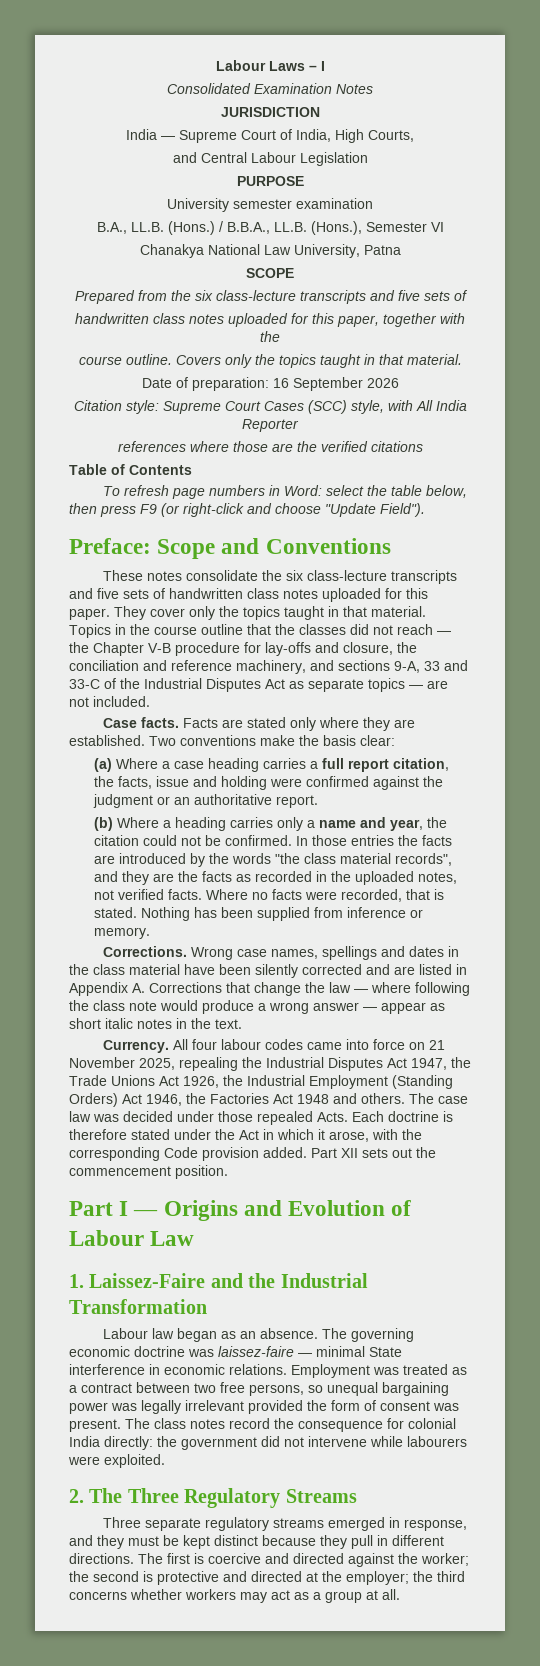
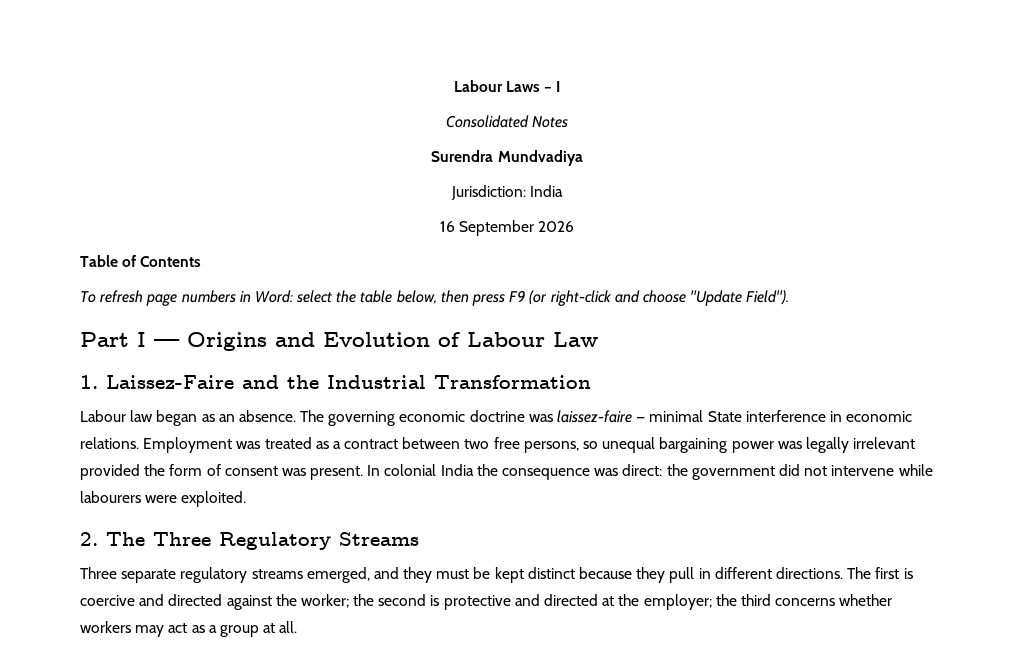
- Consolidated Examination Notes
+ Consolidated Notes
- JURISDICTION
- India — Supreme Court of India, High Courts,
- and Central Labour Legislation
- PURPOSE
- University semester examination
- B.A., LL.B. (Hons.) / B.B.A., LL.B. (Hons.), Semester VI
- Chanakya National Law University, Patna
- SCOPE
- Prepared from the six class-lecture transcripts and five sets of
- handwritten class notes uploaded for this paper, together with the
- course outline. Covers only the topics taught in that material.
- Date of preparation: 16 September 2026
- Citation style: Supreme Court Cases (SCC) style, with All India Reporter
- references where those are the verified citations
+ Surendra Mundvadiya
+ Jurisdiction: India
+ 16 September 2026
- Preface: Scope and Conventions
- These notes consolidate the six class-lecture transcripts and five sets of handwritten class notes uploaded for this paper. They cover only the topics taught in that material. Topics in the course outline that the classes did not reach — the Chapter V-B procedure for lay-offs and closure, the conciliation and reference machinery, and sections 9-A, 33 and 33-C of the Industrial Disputes Act as separate topics — are not included.
- Case facts. Facts are stated only where they are established. Two conventions make the basis clear:
- (a) Where a case heading carries a full report citation, the facts, issue and holding were confirmed against the judgment or an authoritative report.
- (b) Where a heading carries only a name and year, the citation could not be confirmed. In those entries the facts are introduced by the words "the class material records", and they are the facts as recorded in the uploaded notes, not verified facts. Where no facts were recorded, that is stated. Nothing has been supplied from inference or memory.
- Corrections. Wrong case names, spellings and dates in the class material have been silently corrected and are listed in Appendix A. Corrections that change the law — where following the class note would produce a wrong answer — appear as short italic notes in the text.
- Currency. All four labour codes came into force on 21 November 2025, repealing the Industrial Disputes Act 1947, the Trade Unions Act 1926, the Industrial Employment (Standing Orders) Act 1946, the Factories Act 1948 and others. The case law was decided under those repealed Acts. Each doctrine is therefore stated under the Act in which it arose, with the corresponding Code provision added. Part XII sets out the commencement position.
- The class notes record the consequence for colonial India directly: the government did not intervene while labourers were exploited.
+ In colonial India the consequence was direct: the government did not intervene while labourers were exploited.
- Three separate regulatory streams emerged in response, and they must be kept distinct because they pull in different directions.
+ Three separate regulatory streams emerged, and they must be kept distinct because they pull in different directions.

